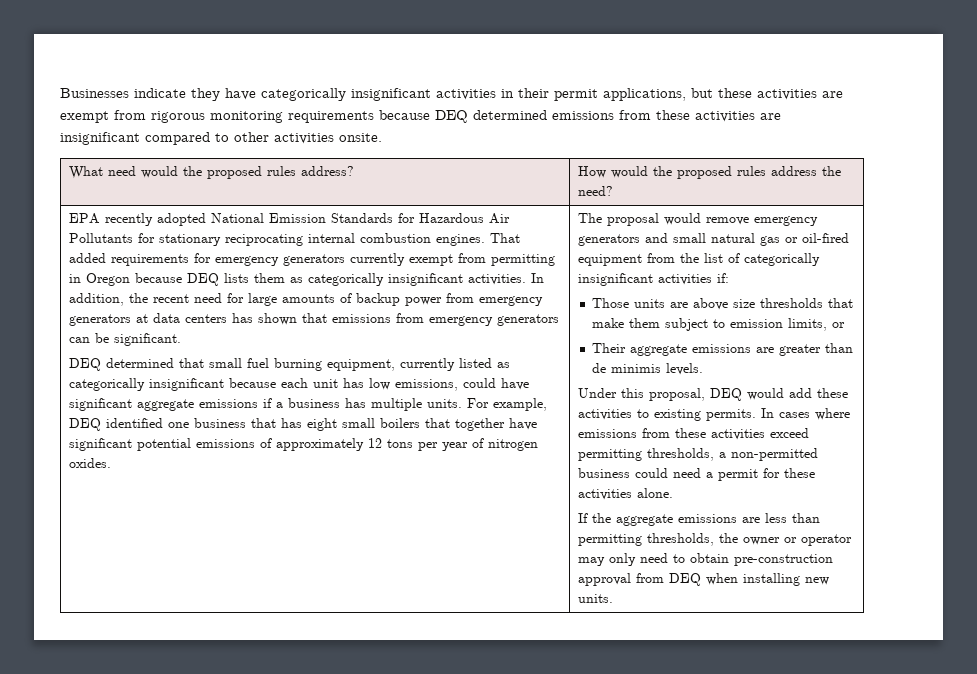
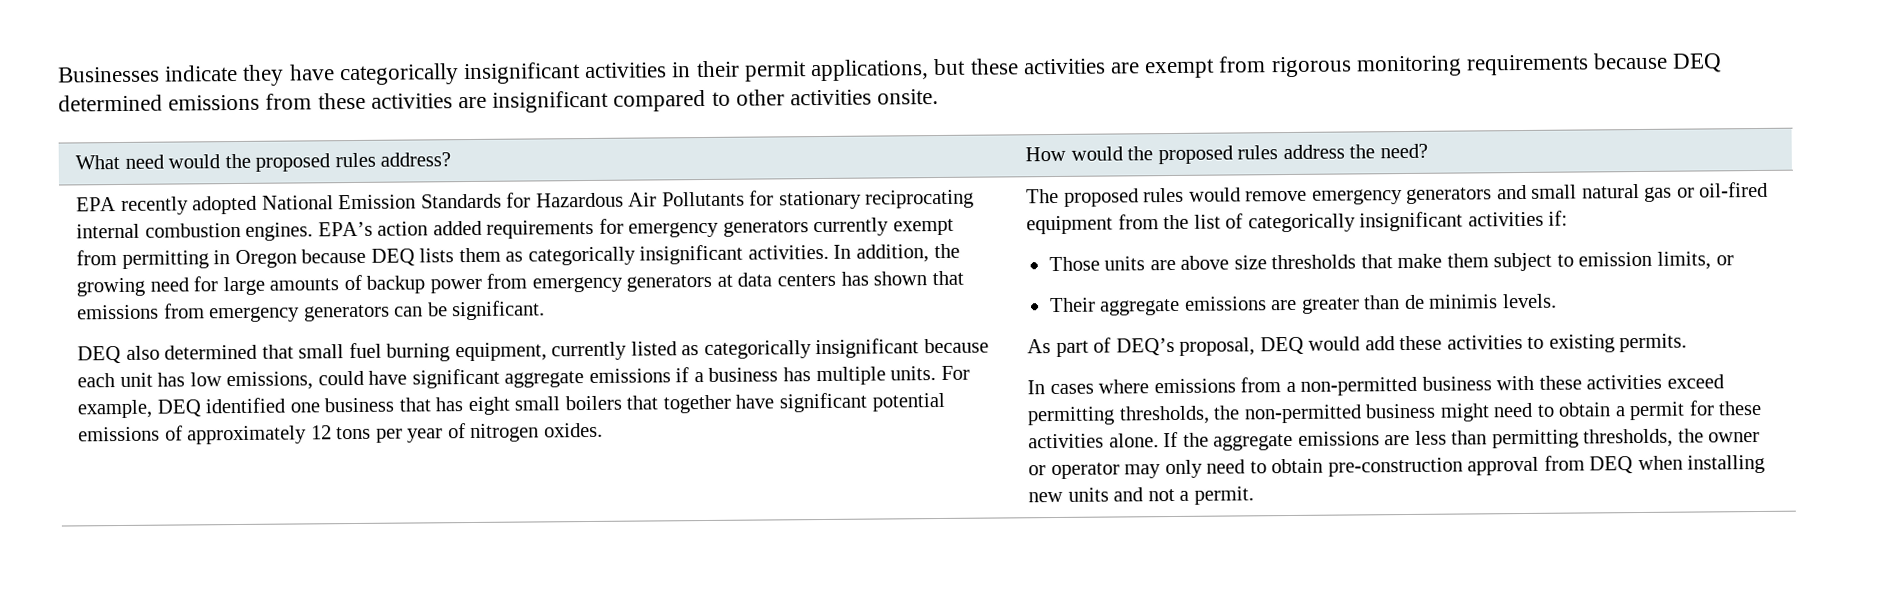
- That added requirements for emergency generators currently exempt from permitting in Oregon because DEQ lists them as categorically insignificant activities.
+ EPA’s action added requirements for emergency generators currently exempt from permitting in Oregon because DEQ lists them as categorically insignificant activities.
- In addition, the recent need for large amounts of backup power from emergency generators at data centers has shown that emissions from emergency generators can be significant.
+ In addition, the growing need for large amounts of backup power from emergency generators at data centers has shown that emissions from emergency generators can be significant.
- DEQ determined that small fuel burning equipment, currently listed as categorically insignificant because each unit has low emissions, could have significant aggregate emissions if a business has multiple units.
+ DEQ also determined that small fuel burning equipment, currently listed as categorically insignificant because each unit has low emissions, could have significant aggregate emissions if a business has multiple units.
- The proposal would remove emergency generators and small natural gas or oil-fired equipment from the list of categorically insignificant activities if:
+ The proposed rules would remove emergency generators and small natural gas or oil-fired equipment from the list of categorically insignificant activities if:
- Under this proposal, DEQ would add these activities to existing permits. In cases where emissions from these activities exceed permitting thresholds, a non-permitted business could need a permit for these activities alone.
- If the aggregate emissions are less than permitting thresholds, the owner or operator may only need to obtain pre-construction approval from DEQ when installing new units.
+ As part of DEQ’s proposal, DEQ would add these activities to existing permits.
+ In cases where emissions from a non-permitted business with these activities exceed permitting thresholds, the non-permitted business might need to obtain a permit for these activities alone. If the aggregate emissions are less than permitting thresholds, the owner or operator may only need to obtain pre-construction approval from DEQ when installing new units and not a permit.

